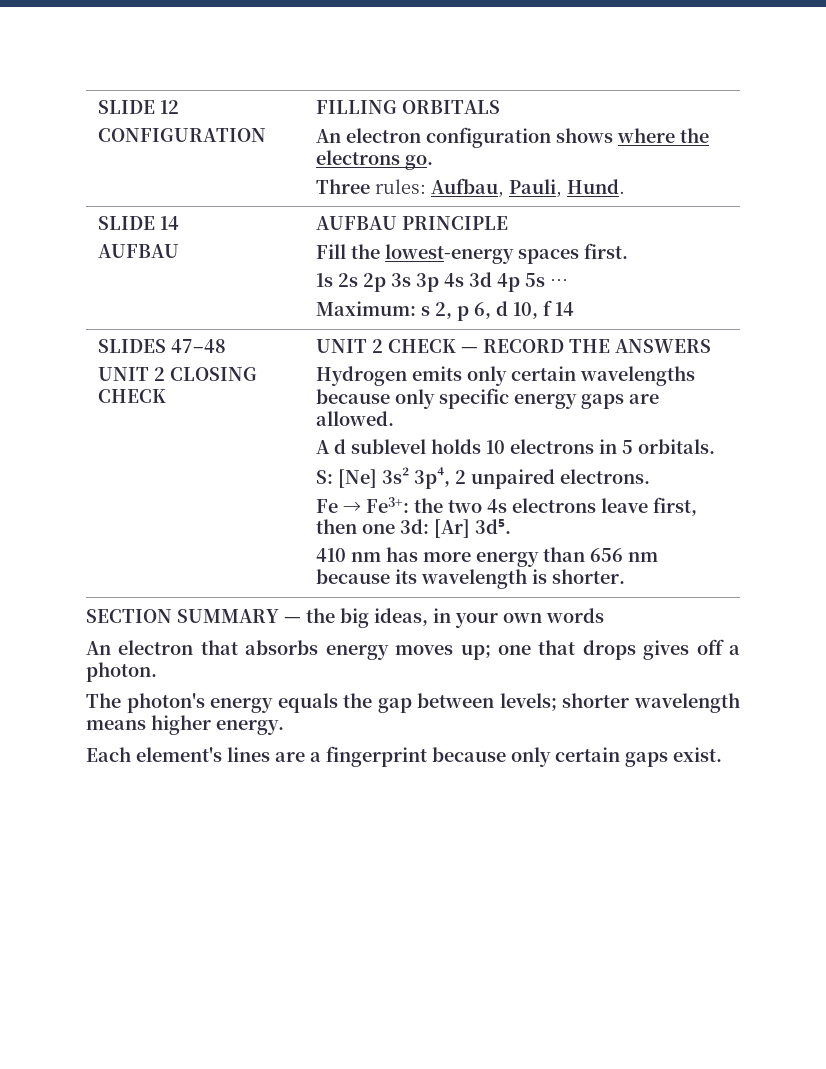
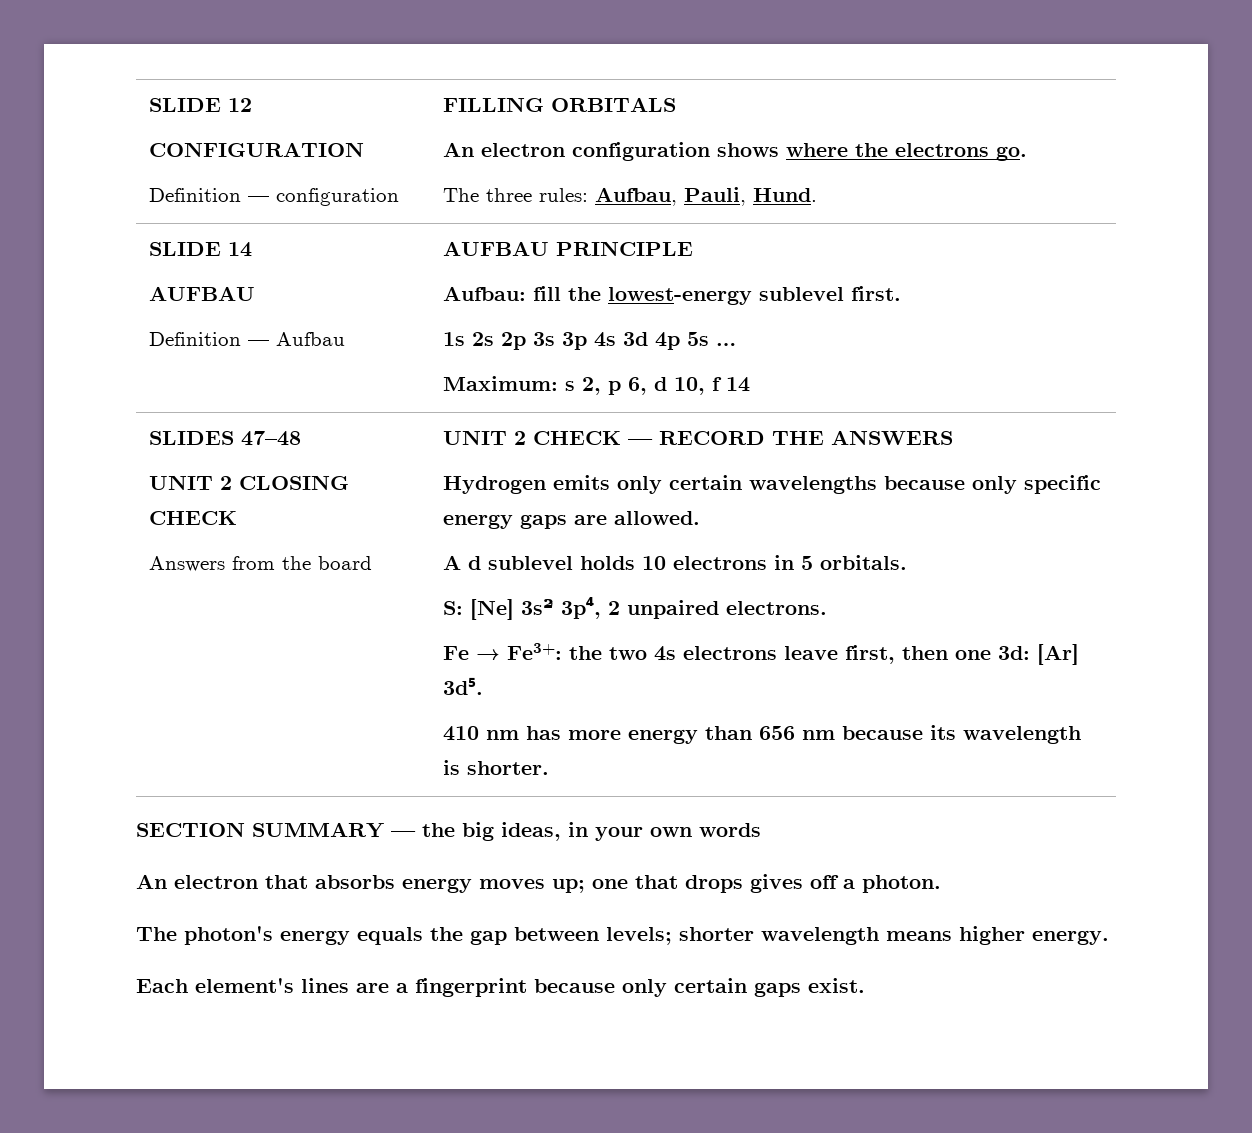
  SLIDE 12
- CONFIGURATION | FILLING ORBITALS
+ CONFIGURATION
+ Definition — configuration | FILLING ORBITALS
  An electron configuration shows where the electrons go.
- Three rules: Aufbau, Pauli, Hund.
+ The three rules: Aufbau, Pauli, Hund.
  SLIDE 14
- AUFBAU | AUFBAU PRINCIPLE
- Fill the lowest-energy spaces first.
+ AUFBAU
+ Definition — Aufbau | AUFBAU PRINCIPLE
+ Aufbau: fill the lowest-energy sublevel first.
+ Answers from the board

